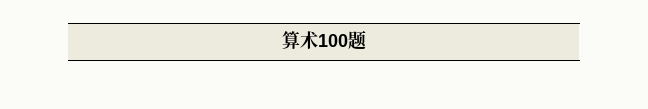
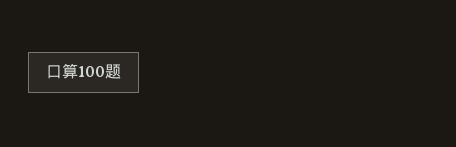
- 算术100题
+ 口算100题

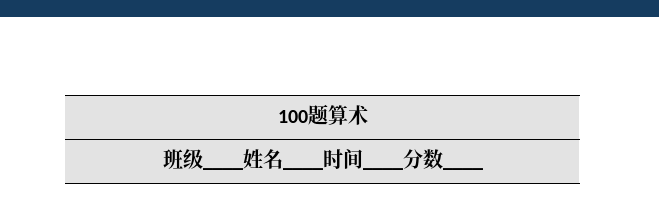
- 口算100题
+ 100题算术
+ 班级____姓名____时间____分数____

